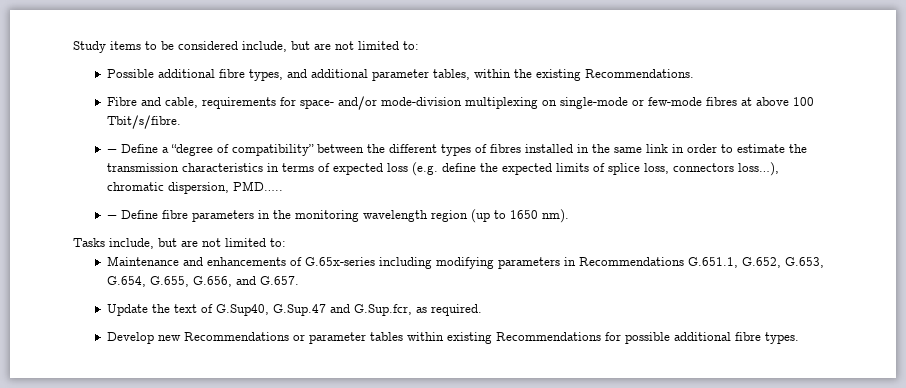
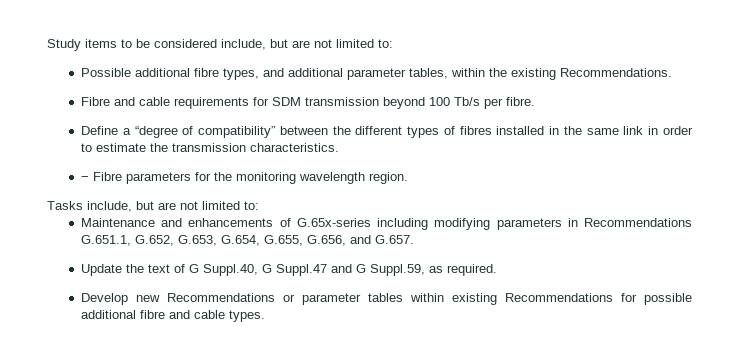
- Fibre and cable, requirements for space- and/or mode-division multiplexing on single-mode or few-mode fibres at above 100 Tbit/s/fibre.
- − Define a “degree of compatibility” between the different types of fibres installed in the same link in order to estimate the transmission characteristics in terms of expected loss (e.g. define the expected limits of splice loss, connectors loss…), chromatic dispersion, PMD…..
- − Define fibre parameters in the monitoring wavelength region (up to 1650 nm).
+ Fibre and cable requirements for SDM transmission beyond 100 Tb/s per fibre.
+ Define a “degree of compatibility” between the different types of fibres installed in the same link in order to estimate the transmission characteristics.
+ − Fibre parameters for the monitoring wavelength region.
- Update the text of G.Sup40, G.Sup.47 and G.Sup.fcr, as required.
+ Update the text of G Suppl.40, G Suppl.47 and G Suppl.59, as required.
- Develop new Recommendations or parameter tables within existing Recommendations for possible additional fibre types.
+ Develop new Recommendations or parameter tables within existing Recommendations for possible additional fibre and cable types.

